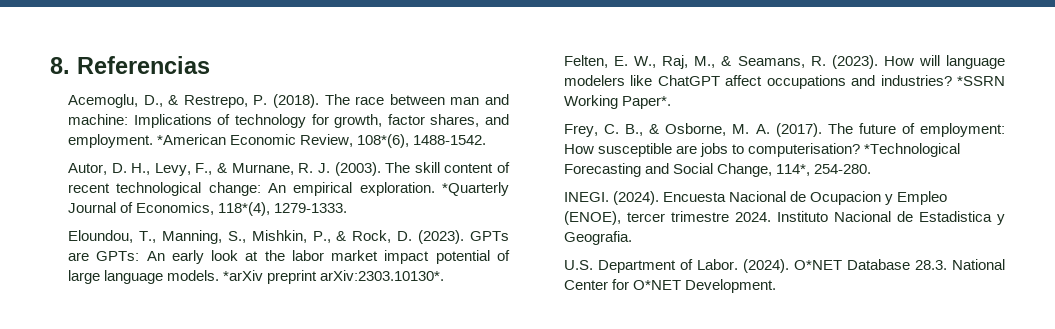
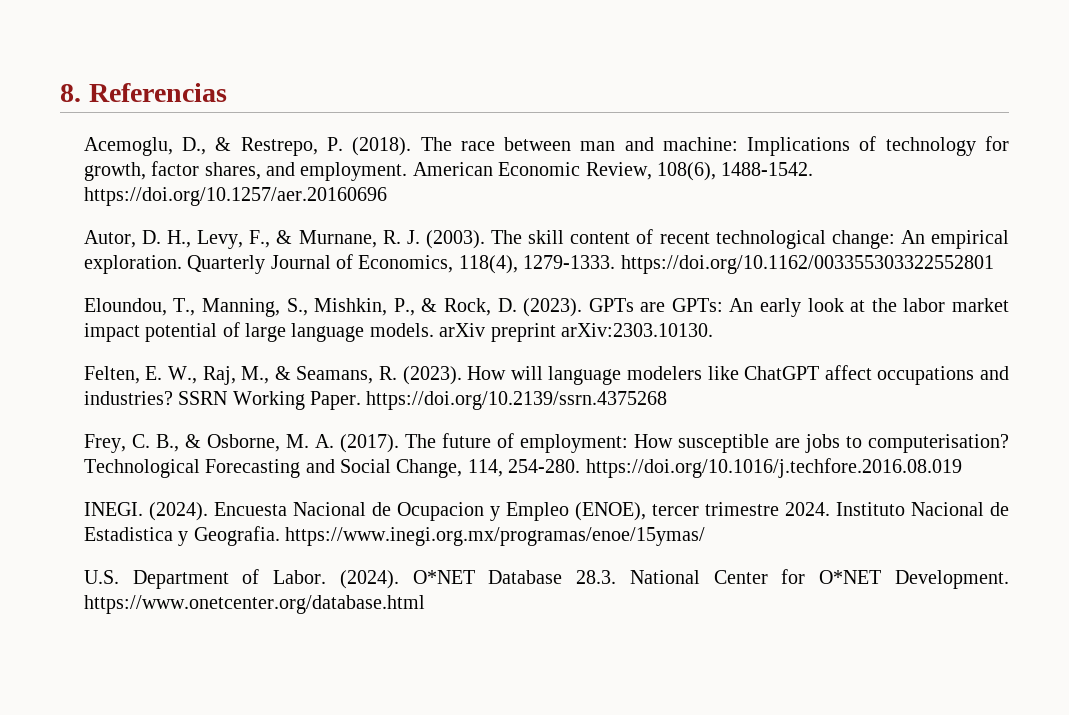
- *American Economic Review, 108*(6), 1488-1542.
+ American Economic Review, 108(6), 1488-1542. https://doi.org/10.1257/aer.20160696
- *Quarterly Journal of Economics, 118*(4), 1279-1333.
+ Quarterly Journal of Economics, 118(4), 1279-1333. https://doi.org/10.1162/003355303322552801
- GPTs are GPTs: An early look at the labor market impact potential of large language models. *arXiv preprint arXiv:2303.10130*.
+ GPTs are GPTs: An early look at the labor market impact potential of large language models. arXiv preprint arXiv:2303.10130.
- *SSRN Working Paper*.
+ SSRN Working Paper. https://doi.org/10.2139/ssrn.4375268
- *Technological Forecasting and Social Change, 114*, 254-280.
+ Technological Forecasting and Social Change, 114, 254-280. https://doi.org/10.1016/j.techfore.2016.08.019
- Instituto Nacional de Estadistica y Geografia.
+ Instituto Nacional de Estadistica y Geografia. https://www.inegi.org.mx/programas/enoe/15ymas/
- O*NET Database 28.3. National Center for O*NET Development.
+ O*NET Database 28.3. National Center for O*NET Development. https://www.onetcenter.org/database.html

